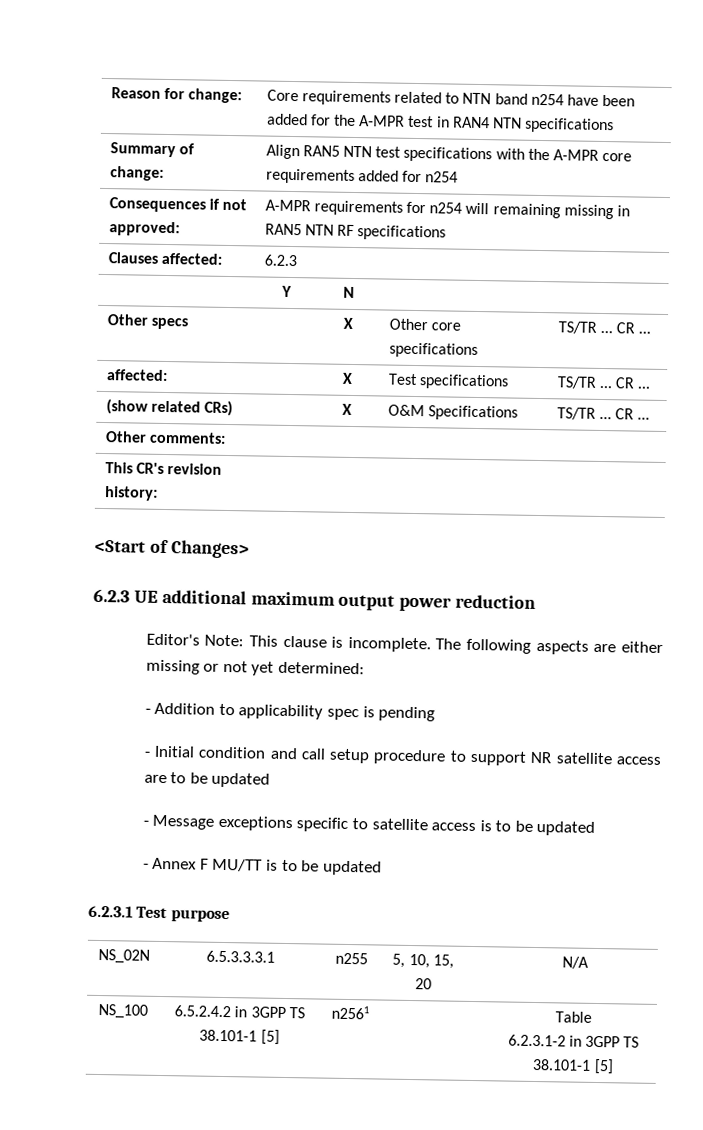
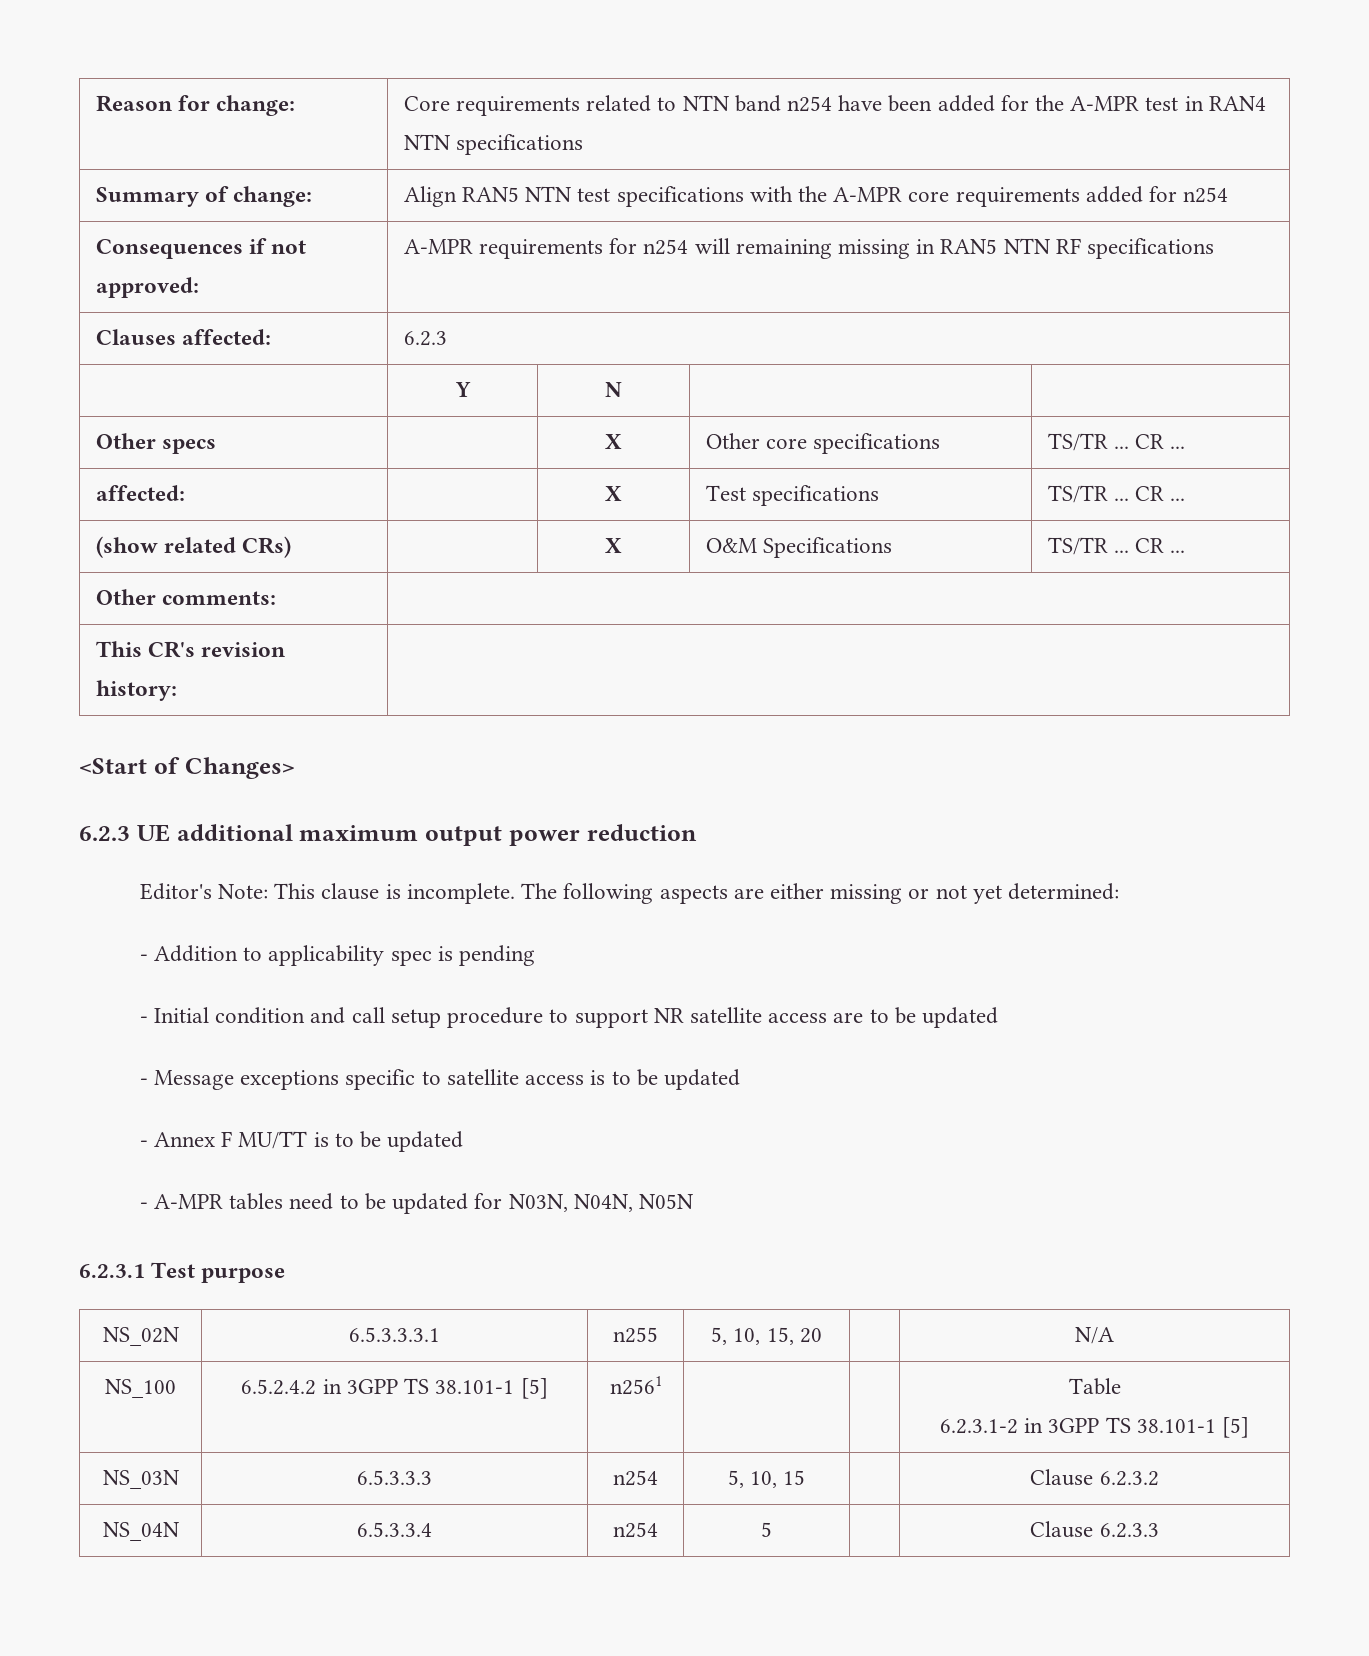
+ - A-MPR tables need to be updated for N03N, N04N, N05N
+ NS_03N | 6.5.3.3.3 | n254 | 5, 10, 15 | | Clause 6.2.3.2
+ NS_04N | 6.5.3.3.4 | n254 | 5 | | Clause 6.2.3.3

